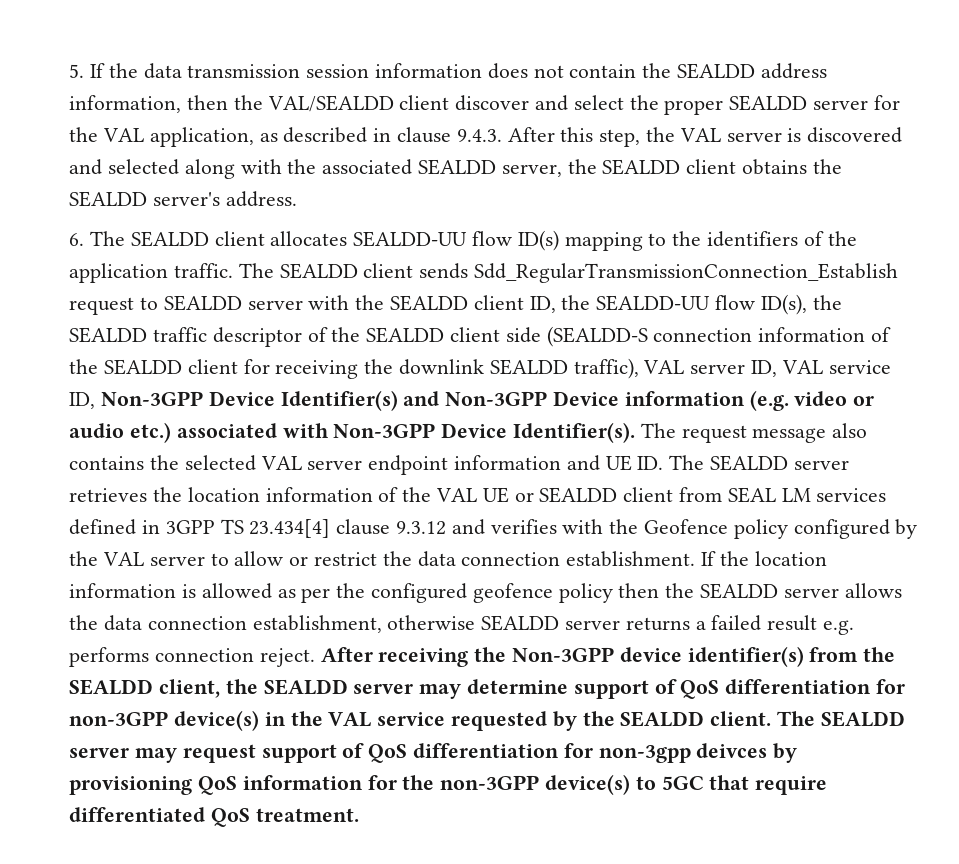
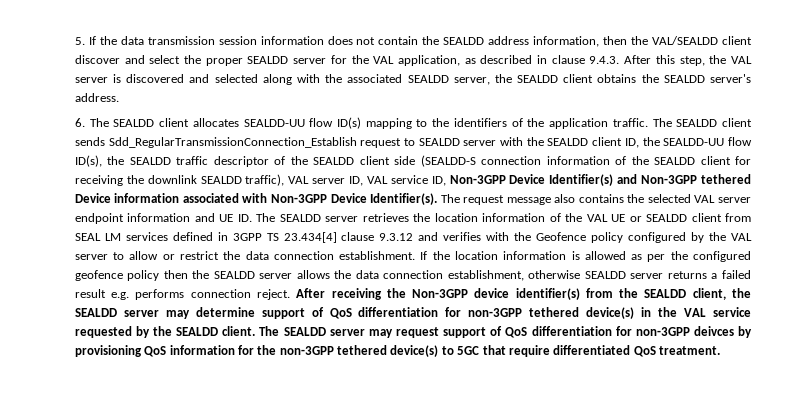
- The SEALDD client sends Sdd_RegularTransmissionConnection_Establish request to SEALDD server with the SEALDD client ID, the SEALDD-UU flow ID(s), the SEALDD traffic descriptor of the SEALDD client side (SEALDD-S connection information of the SEALDD client for receiving the downlink SEALDD traffic), VAL server ID, VAL service ID, Non-3GPP Device Identifier(s) and Non-3GPP Device information (e.g. video or audio etc.) associated with Non-3GPP Device Identifier(s).
+ The SEALDD client sends Sdd_RegularTransmissionConnection_Establish request to SEALDD server with the SEALDD client ID, the SEALDD-UU flow ID(s), the SEALDD traffic descriptor of the SEALDD client side (SEALDD-S connection information of the SEALDD client for receiving the downlink SEALDD traffic), VAL server ID, VAL service ID, Non-3GPP Device Identifier(s) and Non-3GPP tethered Device information associated with Non-3GPP Device Identifier(s).
- After receiving the Non-3GPP device identifier(s) from the SEALDD client, the SEALDD server may determine support of QoS differentiation for non-3GPP device(s) in the VAL service requested by the SEALDD client.
+ After receiving the Non-3GPP device identifier(s) from the SEALDD client, the SEALDD server may determine support of QoS differentiation for non-3GPP tethered device(s) in the VAL service requested by the SEALDD client.
- The SEALDD server may request support of QoS differentiation for non-3gpp deivces by provisioning QoS information for the non-3GPP device(s) to 5GC that require differentiated QoS treatment.
+ The SEALDD server may request support of QoS differentiation for non-3GPP deivces by provisioning QoS information for the non-3GPP tethered device(s) to 5GC that require differentiated QoS treatment.

